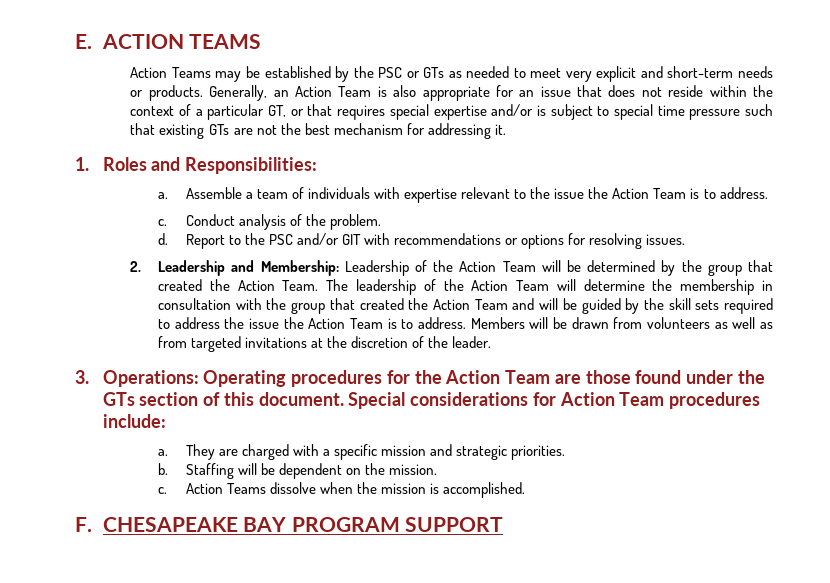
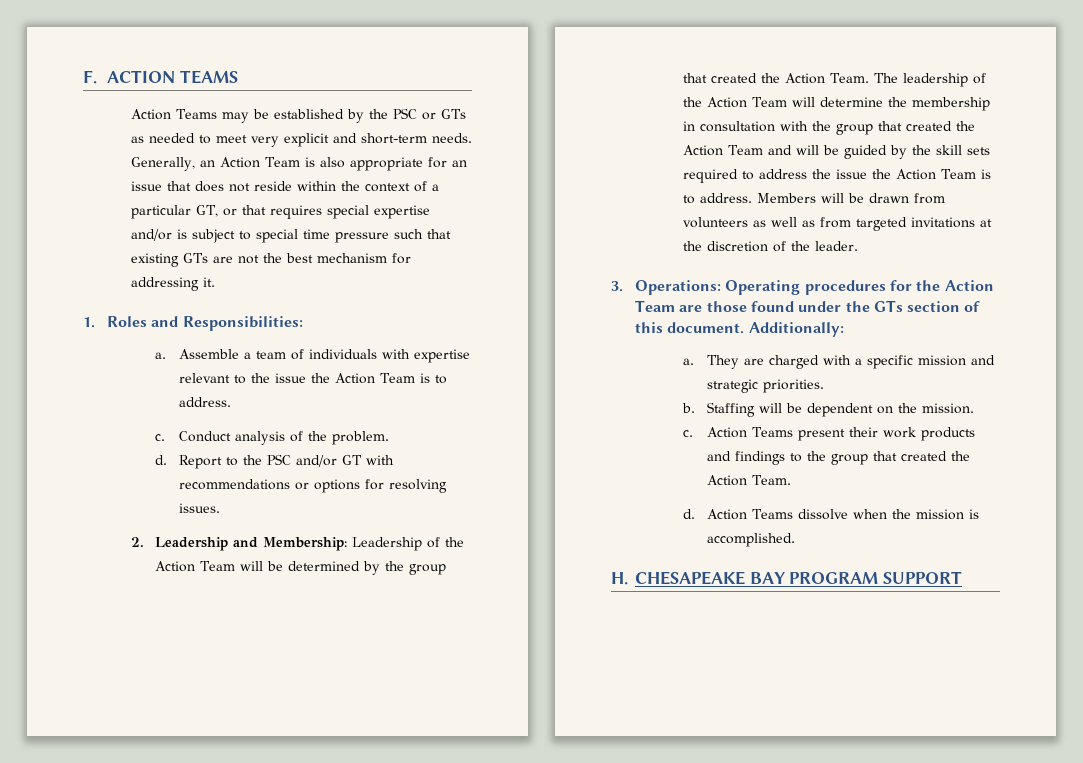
- E. ACTION TEAMS
+ F. ACTION TEAMS
- Action Teams may be established by the PSC or GTs as needed to meet very explicit and short-term needs or products.
+ Action Teams may be established by the PSC or GTs as needed to meet very explicit and short-term needs.
- Report to the PSC and/or GIT with recommendations or options for resolving issues.
+ Report to the PSC and/or GT with recommendations or options for resolving issues.
- Special considerations for Action Team procedures include:
+ Additionally:
- Action Teams dissolve when the mission is accomplished.
+ Action Teams present their work products and findings to the group that created the Action Team.
+ d. Action Teams dissolve when the mission is accomplished.
- F. CHESAPEAKE BAY PROGRAM SUPPORT
+ H. CHESAPEAKE BAY PROGRAM SUPPORT

